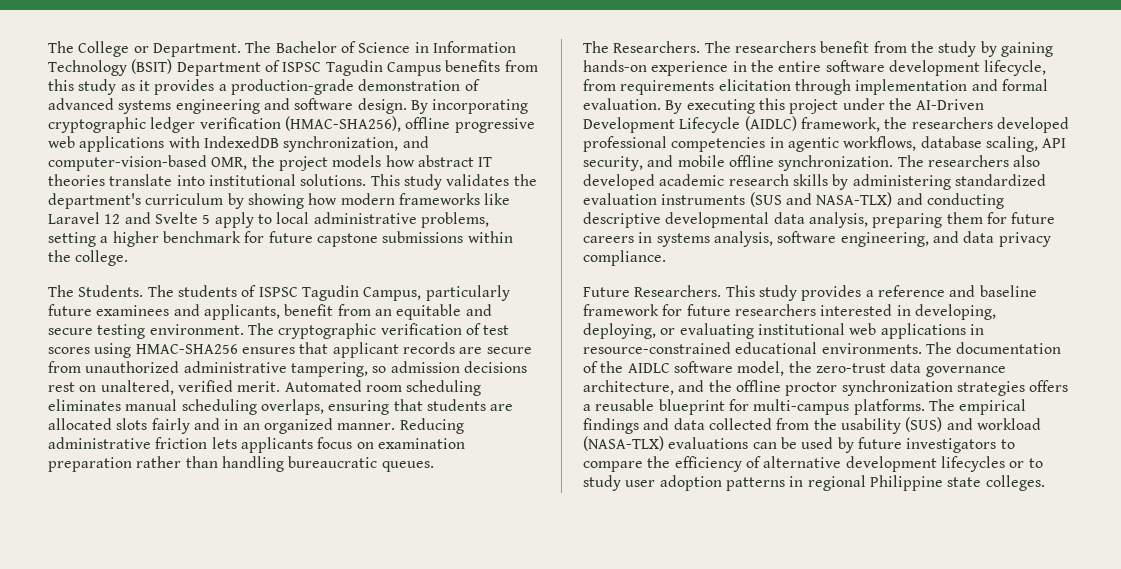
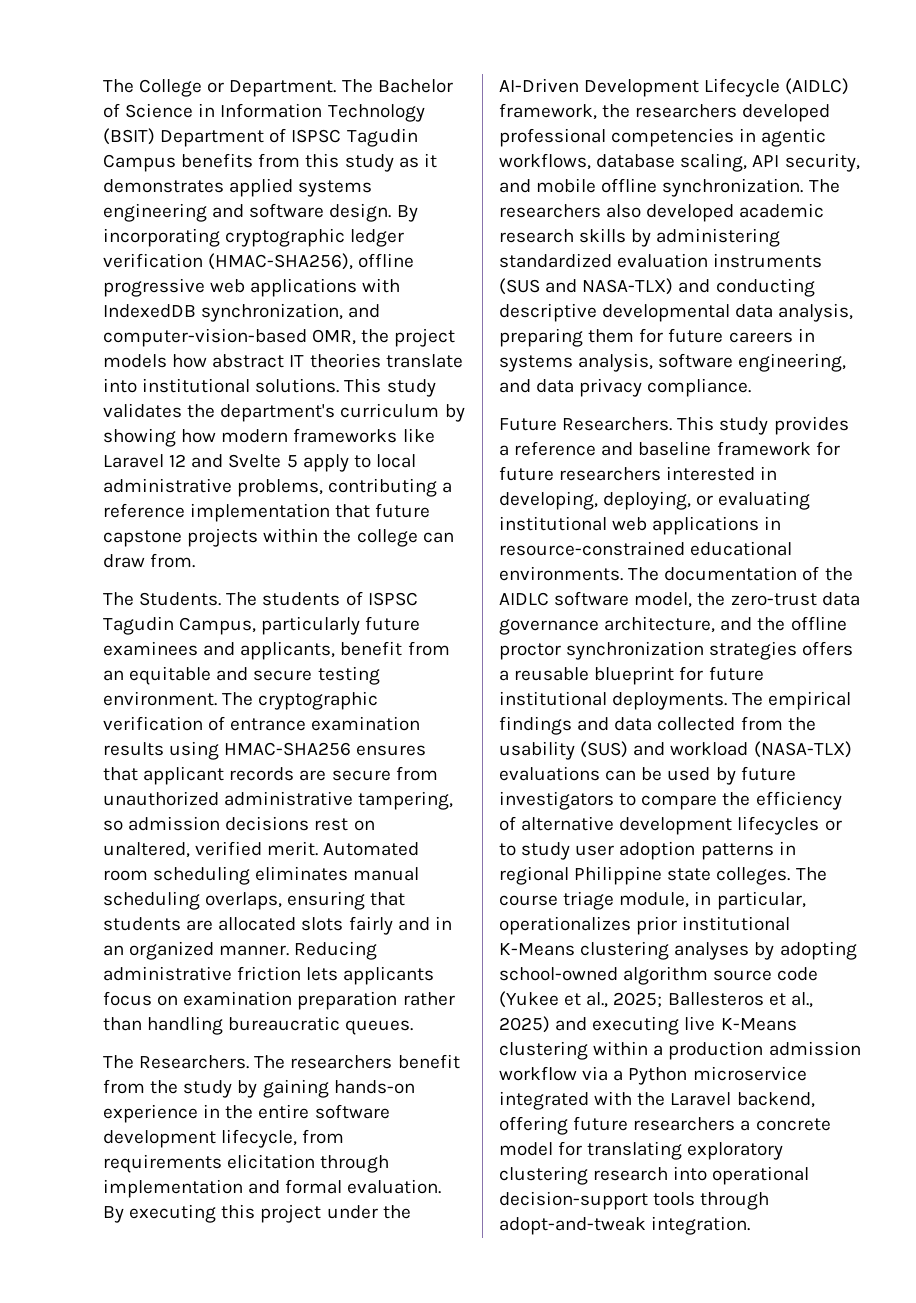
- The Bachelor of Science in Information Technology (BSIT) Department of ISPSC Tagudin Campus benefits from this study as it provides a production-grade demonstration of advanced systems engineering and software design.
+ The Bachelor of Science in Information Technology (BSIT) Department of ISPSC Tagudin Campus benefits from this study as it demonstrates applied systems engineering and software design.
- This study validates the department's curriculum by showing how modern frameworks like Laravel 12 and Svelte 5 apply to local administrative problems, setting a higher benchmark for future capstone submissions within the college.
+ This study validates the department's curriculum by showing how modern frameworks like Laravel 12 and Svelte 5 apply to local administrative problems, contributing a reference implementation that future capstone projects within the college can draw from.
- The cryptographic verification of test scores using HMAC-SHA256 ensures that applicant records are secure from unauthorized administrative tampering, so admission decisions rest on unaltered, verified merit.
+ The cryptographic verification of entrance examination results using HMAC-SHA256 ensures that applicant records are secure from unauthorized administrative tampering, so admission decisions rest on unaltered, verified merit.
- The documentation of the AIDLC software model, the zero-trust data governance architecture, and the offline proctor synchronization strategies offers a reusable blueprint for multi-campus platforms.
+ The documentation of the AIDLC software model, the zero-trust data governance architecture, and the offline proctor synchronization strategies offers a reusable blueprint for future institutional deployments.
+ The course triage module, in particular, operationalizes prior institutional K-Means clustering analyses by adopting school-owned algorithm source code (Yukee et al., 2025; Ballesteros et al., 2025) and executing live K-Means clustering within a production admission workflow via a Python microservice integrated with the Laravel backend, offering future researchers a concrete model for translating exploratory clustering research into operational decision-support tools through adopt-and-tweak integration.

